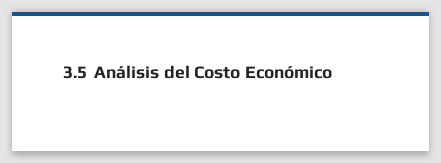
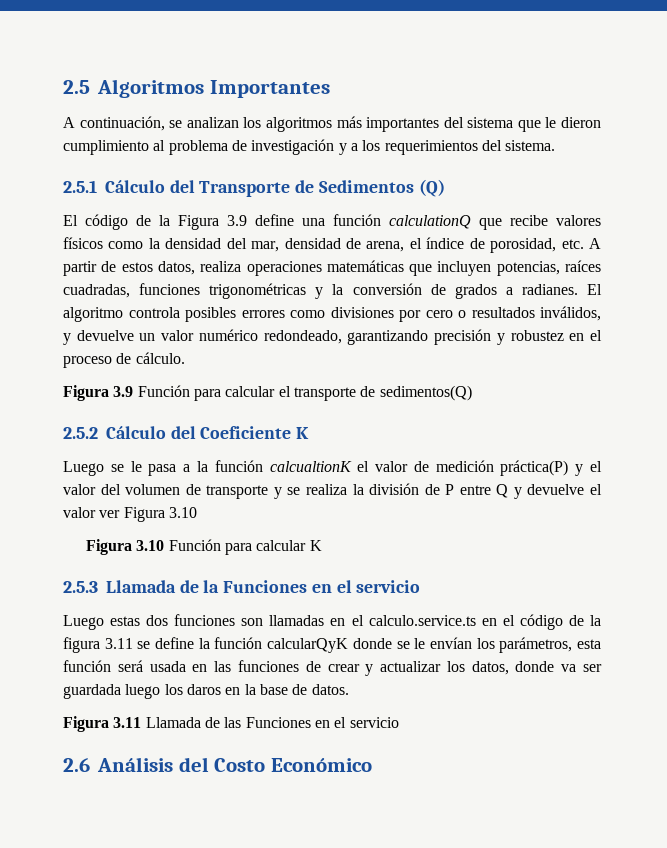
- 3.5 Análisis del Costo Económico
+ 2.5 Algoritmos Importantes
+ A continuación, se analizan los algoritmos más importantes del sistema que le dieron cumplimiento al problema de investigación y a los requerimientos del sistema.
+ 2.5.1 Cálculo del Transporte de Sedimentos (Q)
+ El código de la Figura 3.9 define una función calculationQ que recibe valores físicos como la densidad del mar, densidad de arena, el índice de porosidad, etc. A partir de estos datos, realiza operaciones matemáticas que incluyen potencias, raíces cuadradas, funciones trigonométricas y la conversión de grados a radianes. El algoritmo controla posibles errores como divisiones por cero o resultados inválidos, y devuelve un valor numérico redondeado, garantizando precisión y robustez en el proceso de cálculo.
+ Figura 3.9 Función para calcular el transporte de sedimentos(Q)
+ 2.5.2 Cálculo del Coeficiente K
+ Luego se le pasa a la función calcualtionK el valor de medición práctica(P) y el valor del volumen de transporte y se realiza la división de P entre Q y devuelve el valor ver Figura 3.10
+ Figura 3.10 Función para calcular K
+ 2.5.3 Llamada de la Funciones en el servicio
+ Luego estas dos funciones son llamadas en el calculo.service.ts en el código de la figura 3.11 se define la función calcularQyK donde se le envían los parámetros, esta función será usada en las funciones de crear y actualizar los datos, donde va ser guardada luego los daros en la base de datos.
+ Figura 3.11 Llamada de las Funciones en el servicio
+ 2.6 Análisis del Costo Económico

